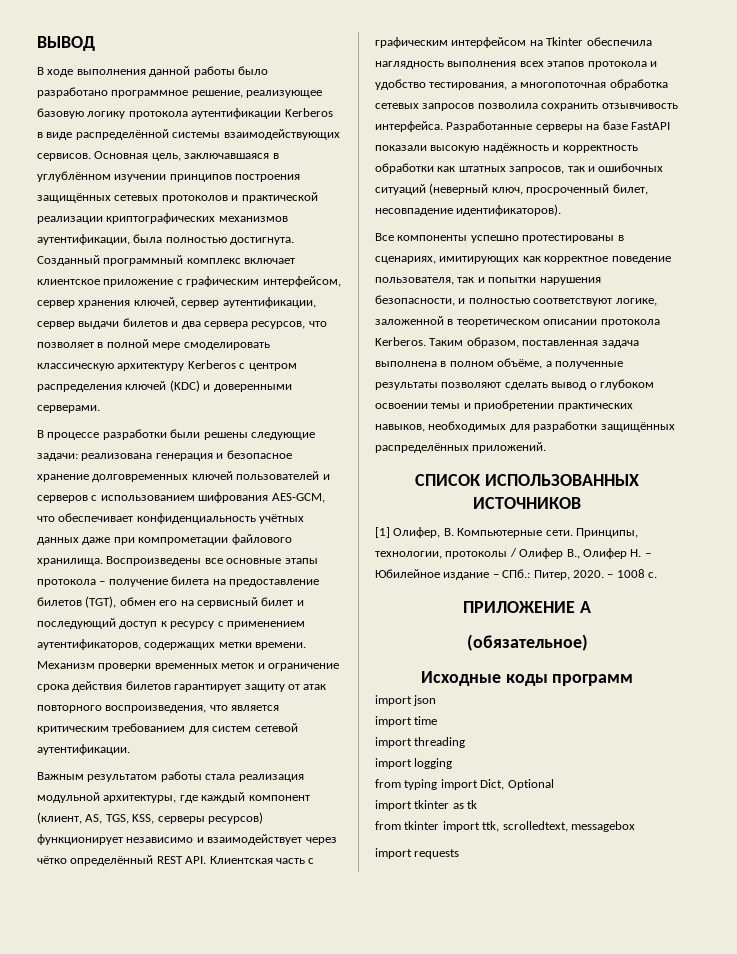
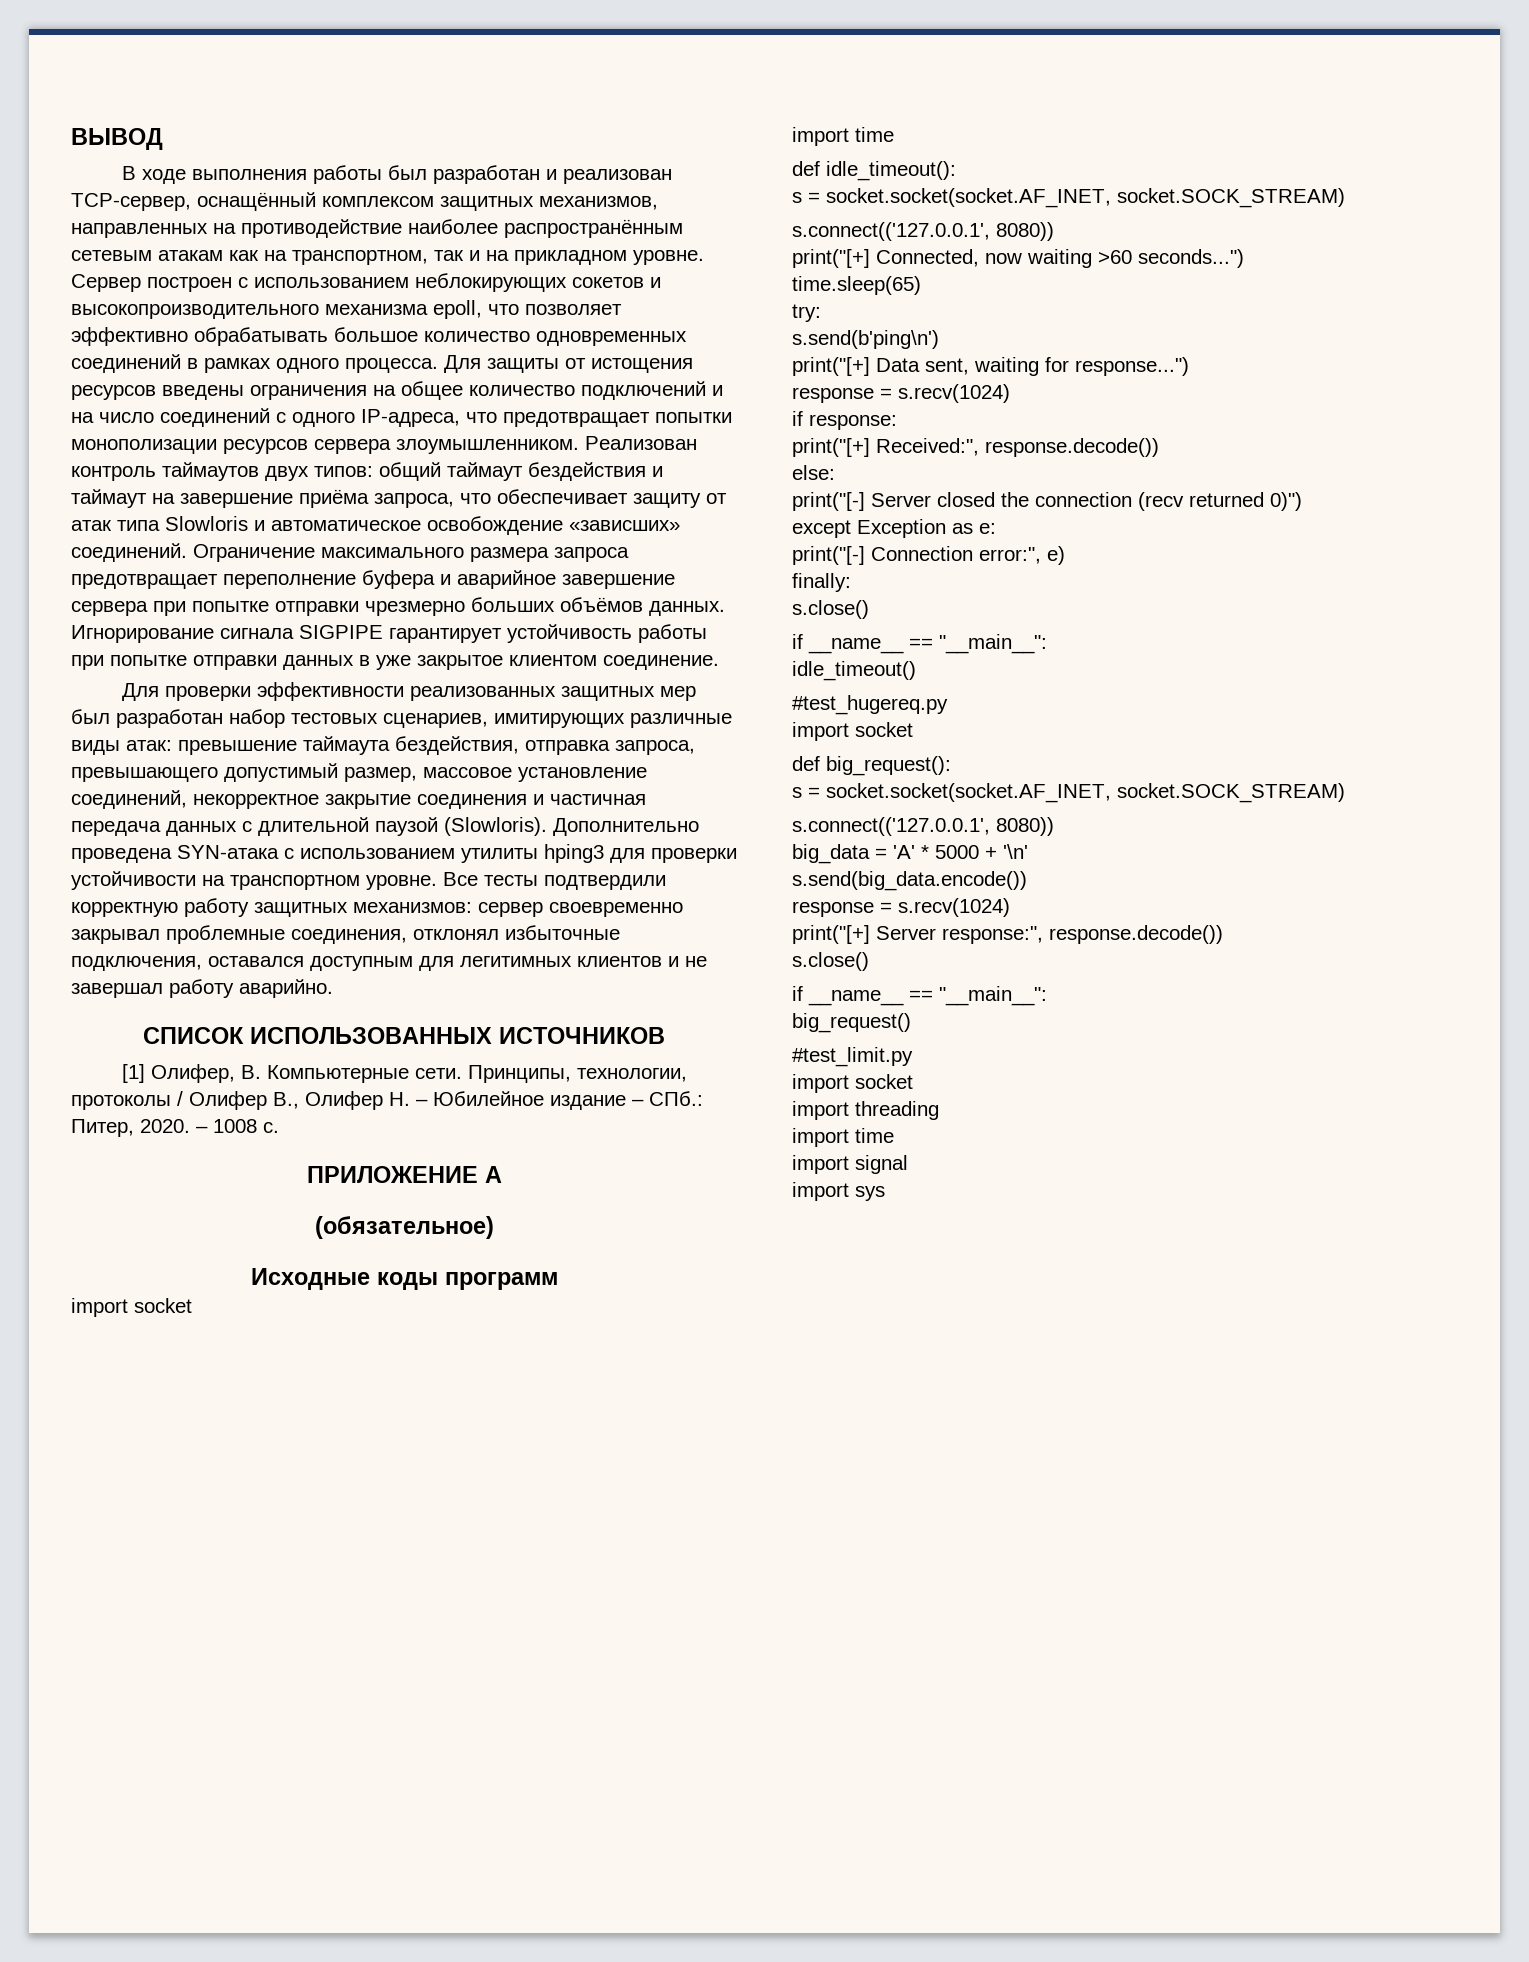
- В ходе выполнения данной работы было разработано программное решение, реализующее базовую логику протокола аутентификации Kerberos в виде распределённой системы взаимодействующих сервисов. Основная цель, заключавшаяся в углублённом изучении принципов построения защищённых сетевых протоколов и практической реализации криптографических механизмов аутентификации, была полностью достигнута. Созданный программный комплекс включает клиентское приложение с графическим интерфейсом, сервер хранения ключей, сервер аутентификации, сервер выдачи билетов и два сервера ресурсов, что позволяет в полной мере смоделировать классическую архитектуру Kerberos с центром распределения ключей (KDC) и доверенными серверами.
- В процессе разработки были решены следующие задачи: реализована генерация и безопасное хранение долговременных ключей пользователей и серверов с использованием шифрования AES-GCM, что обеспечивает конфиденциальность учётных данных даже при компрометации файлового хранилища. Воспроизведены все основные этапы протокола – получение билета на предоставление билетов (TGT), обмен его на сервисный билет и последующий доступ к ресурсу с применением аутентификаторов, содержащих метки времени. Механизм проверки временных меток и ограничение срока действия билетов гарантирует защиту от атак повторного воспроизведения, что является критическим требованием для систем сетевой аутентификации.
- Важным результатом работы стала реализация модульной архитектуры, где каждый компонент (клиент, AS, TGS, KSS, серверы ресурсов) функционирует независимо и взаимодействует через чётко определённый REST API. Клиентская часть с графическим интерфейсом на Tkinter обеспечила наглядность выполнения всех этапов протокола и удобство тестирования, а многопоточная обработка сетевых запросов позволила сохранить отзывчивость интерфейса. Разработанные серверы на базе FastAPI показали высокую надёжность и корректность обработки как штатных запросов, так и ошибочных ситуаций (неверный ключ, просроченный билет, несовпадение идентификаторов).
- Все компоненты успешно протестированы в сценариях, имитирующих как корректное поведение пользователя, так и попытки нарушения безопасности, и полностью соответствуют логике, заложенной в теоретическом описании протокола Kerberos. Таким образом, поставленная задача выполнена в полном объёме, а полученные результаты позволяют сделать вывод о глубоком освоении темы и приобретении практических навыков, необходимых для разработки защищённых распределённых приложений.
+ В ходе выполнения работы был разработан и реализован TCP-сервер, оснащённый комплексом защитных механизмов, направленных на противодействие наиболее распространённым сетевым атакам как на транспортном, так и на прикладном уровне. Сервер построен с использованием неблокирующих сокетов и высокопроизводительного механизма epoll, что позволяет эффективно обрабатывать большое количество одновременных соединений в рамках одного процесса. Для защиты от истощения ресурсов введены ограничения на общее количество подключений и на число соединений с одного IP-адреса, что предотвращает попытки монополизации ресурсов сервера злоумышленником. Реализован контроль таймаутов двух типов: общий таймаут бездействия и таймаут на завершение приёма запроса, что обеспечивает защиту от атак типа Slowloris и автоматическое освобождение «зависших» соединений. Ограничение максимального размера запроса предотвращает переполнение буфера и аварийное завершение сервера при попытке отправки чрезмерно больших объёмов данных. Игнорирование сигнала SIGPIPE гарантирует устойчивость работы при попытке отправки данных в уже закрытое клиентом соединение.
+ Для проверки эффективности реализованных защитных мер был разработан набор тестовых сценариев, имитирующих различные виды атак: превышение таймаута бездействия, отправка запроса, превышающего допустимый размер, массовое установление соединений, некорректное закрытие соединения и частичная передача данных с длительной паузой (Slowloris). Дополнительно проведена SYN-атака с использованием утилиты hping3 для проверки устойчивости на транспортном уровне. Все тесты подтвердили корректную работу защитных механизмов: сервер своевременно закрывал проблемные соединения, отклонял избыточные подключения, оставался доступным для легитимных клиентов и не завершал работу аварийно.
  Исходные коды программ
- import json
+ import socket
+ import time
+ def idle_timeout():
+ s = socket.socket(socket.AF_INET, socket.SOCK_STREAM)
+ s.connect(('127.0.0.1', 8080))
+ print("[+] Connected, now waiting >60 seconds...")
+ time.sleep(65)
+ try:
+ s.send(b'ping\n')
+ print("[+] Data sent, waiting for response...")
+ response = s.recv(1024)
+ if response:
+ print("[+] Received:", response.decode())
+ else:
+ print("[-] Server closed the connection (recv returned 0)")
+ except Exception as e:
+ print("[-] Connection error:", e)
+ finally:
+ s.close()
+ if __name__ == "__main__":
+ idle_timeout()
+ #test_hugereq.py
+ import socket
+ def big_request():
+ s = socket.socket(socket.AF_INET, socket.SOCK_STREAM)
+ s.connect(('127.0.0.1', 8080))
+ big_data = 'A' * 5000 + '\n'
+ s.send(big_data.encode())
+ response = s.recv(1024)
+ print("[+] Server response:", response.decode())
+ s.close()
+ if __name__ == "__main__":
+ big_request()
+ #test_limit.py
+ import socket
+ import threading
- import threading
- import logging
- from typing import Dict, Optional
- import tkinter as tk
- from tkinter import ttk, scrolledtext, messagebox
- import requests
+ import signal
+ import sys

